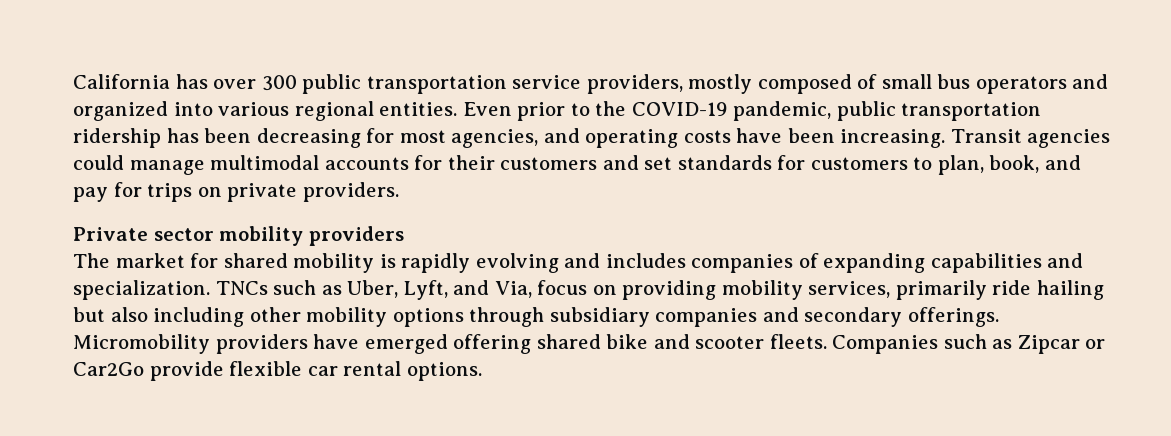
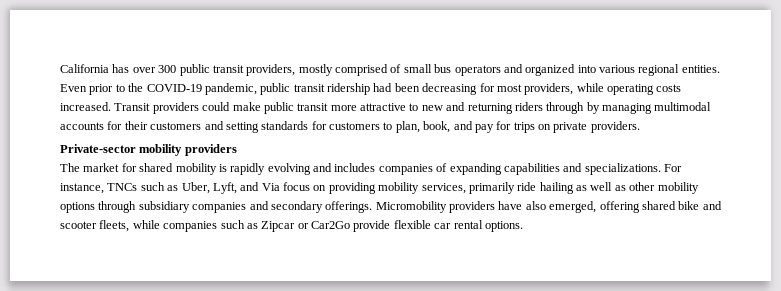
- California has over 300 public transportation service providers, mostly composed of small bus operators and organized into various regional entities.
+ California has over 300 public transit providers, mostly comprised of small bus operators and organized into various regional entities.
- Even prior to the COVID-19 pandemic, public transportation ridership has been decreasing for most agencies, and operating costs have been increasing. Transit agencies could manage multimodal accounts for their customers and set standards for customers to plan, book, and pay for trips on private providers.
+ Even prior to the COVID-19 pandemic, public transit ridership had been decreasing for most providers, while operating costs increased. Transit providers could make public transit more attractive to new and returning riders through by managing multimodal accounts for their customers and setting standards for customers to plan, book, and pay for trips on private providers.
- Private sector mobility providers
+ Private-sector mobility providers
- The market for shared mobility is rapidly evolving and includes companies of expanding capabilities and specialization. TNCs such as Uber, Lyft, and Via, focus on providing mobility services, primarily ride hailing but also including other mobility options through subsidiary companies and secondary offerings.
+ The market for shared mobility is rapidly evolving and includes companies of expanding capabilities and specializations. For instance, TNCs such as Uber, Lyft, and Via focus on providing mobility services, primarily ride hailing as well as other mobility options through subsidiary companies and secondary offerings.
- Micromobility providers have emerged offering shared bike and scooter fleets. Companies such as Zipcar or Car2Go provide flexible car rental options.
+ Micromobility providers have also emerged, offering shared bike and scooter fleets, while companies such as Zipcar or Car2Go provide flexible car rental options.

